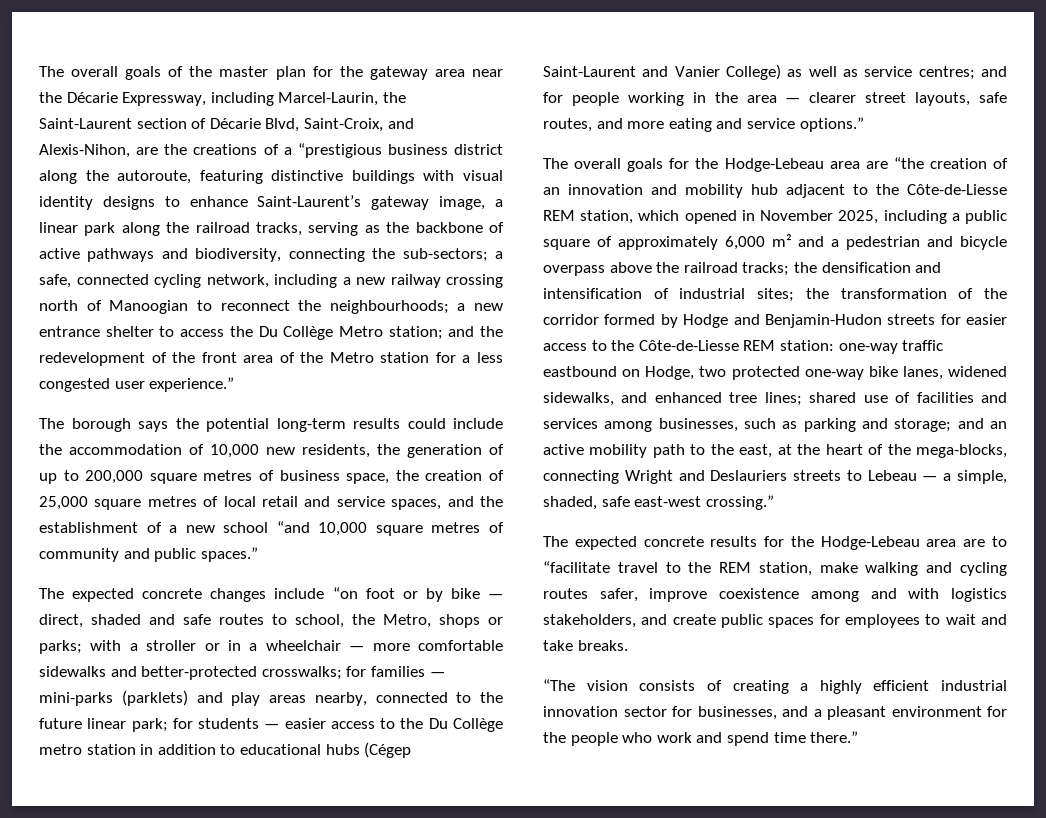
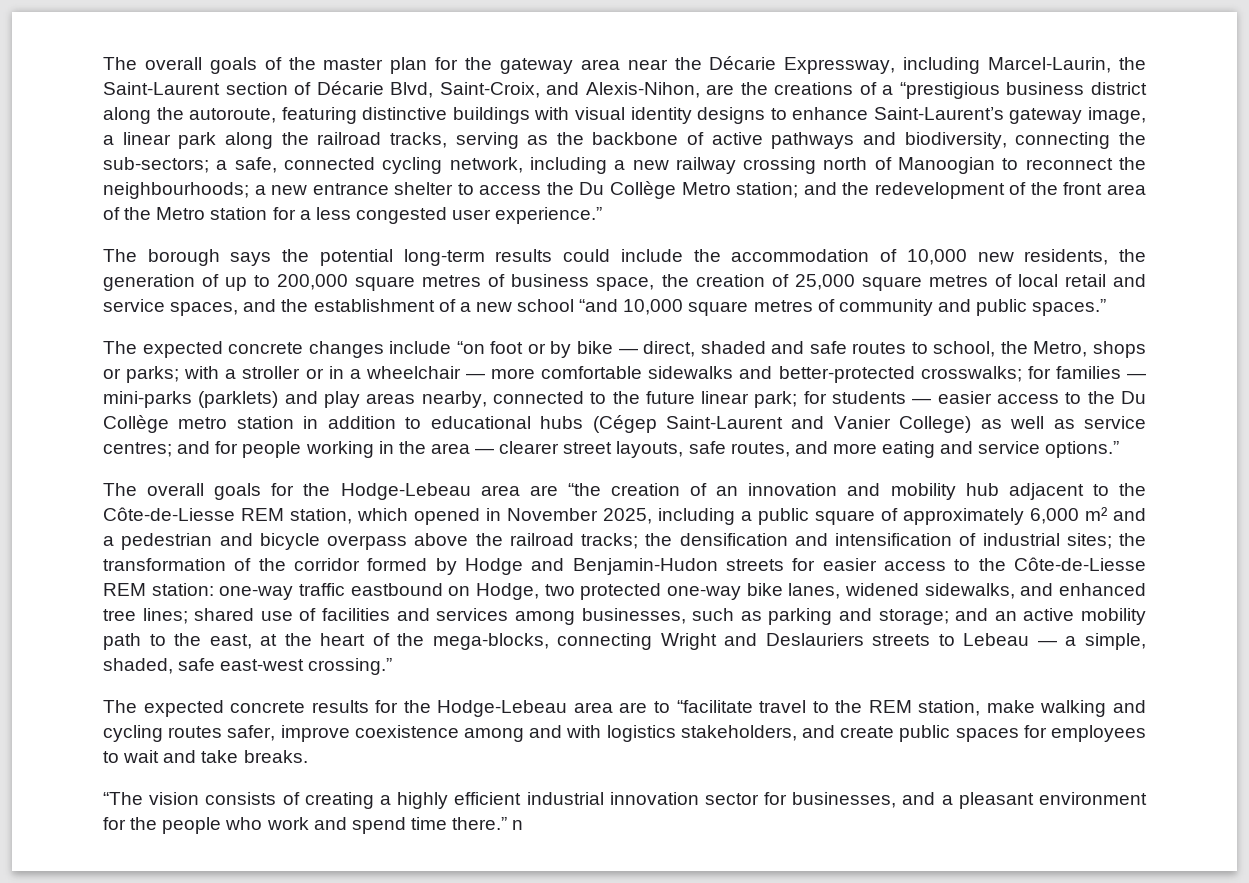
- “The vision consists of creating a highly efficient industrial innovation sector for businesses, and a pleasant environment for the people who work and spend time there.”
+ “The vision consists of creating a highly efficient industrial innovation sector for businesses, and a pleasant environment for the people who work and spend time there.” n

